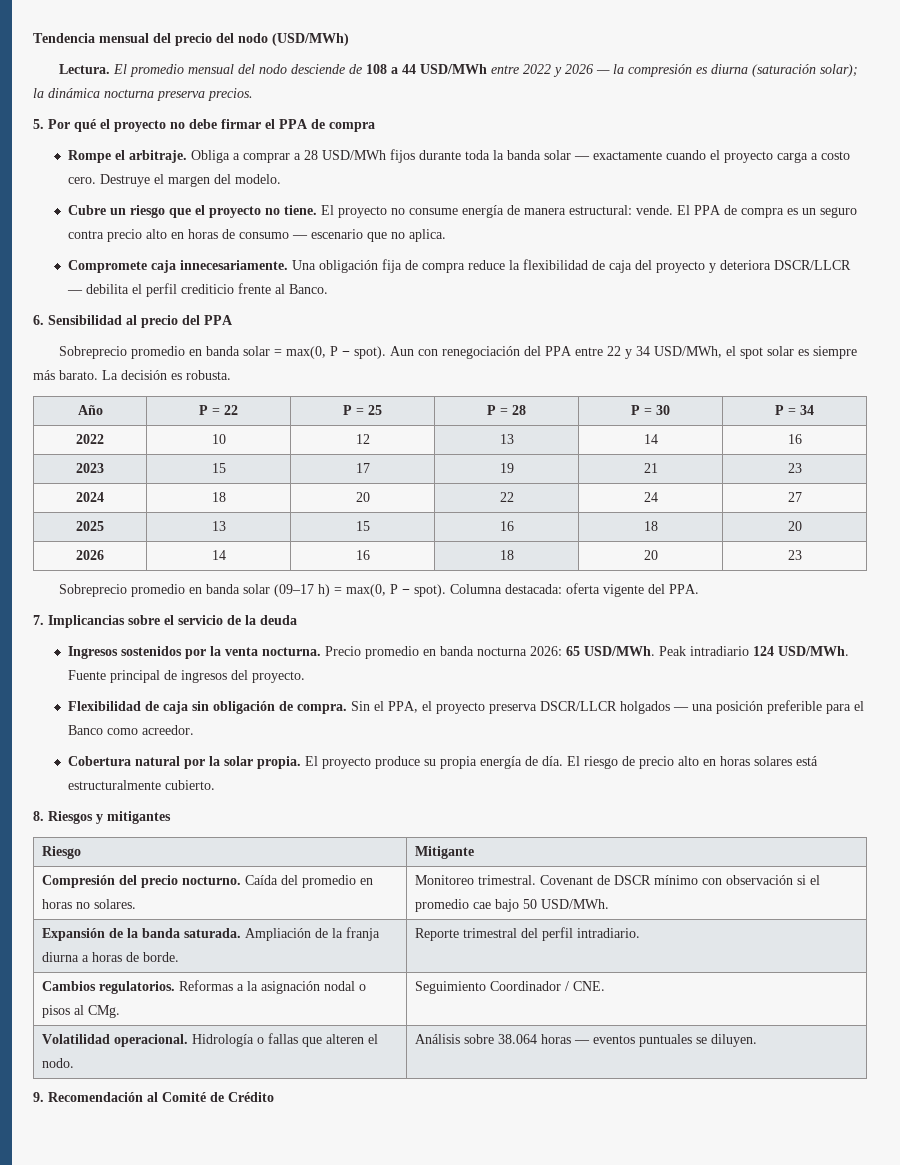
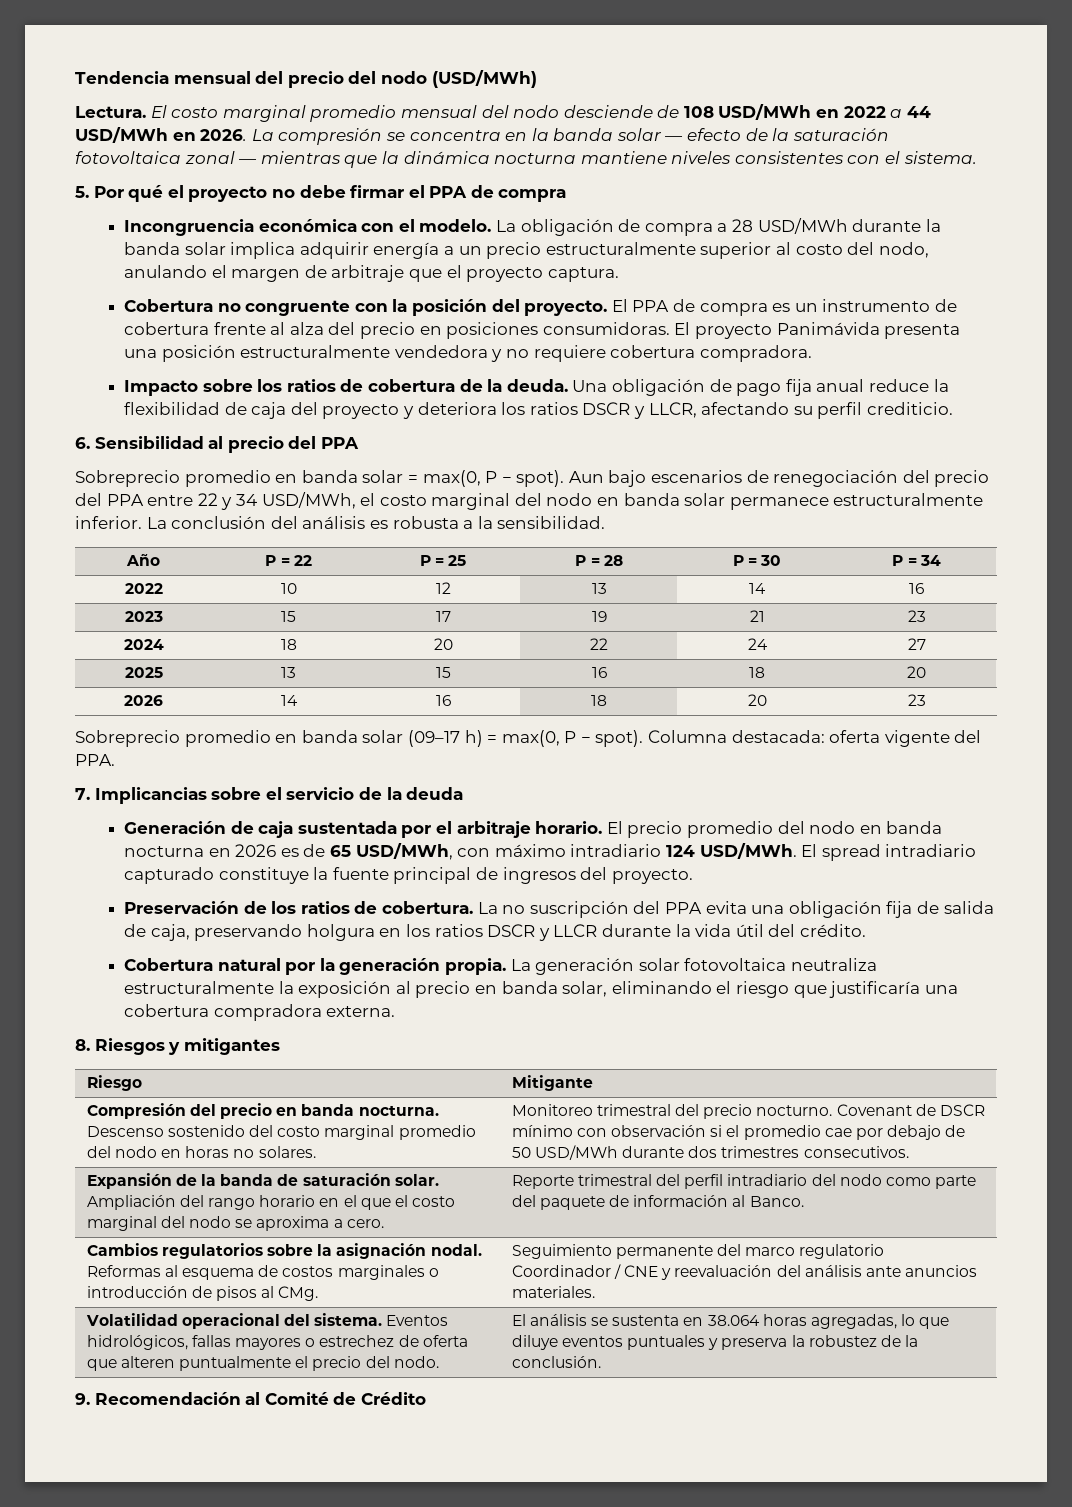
- El promedio mensual del nodo desciende de 108 a 44 USD/MWh entre 2022 y 2026 — la compresión es diurna (saturación solar); la dinámica nocturna preserva precios.
+ El costo marginal promedio mensual del nodo desciende de 108 USD/MWh en 2022 a 44 USD/MWh en 2026. La compresión se concentra en la banda solar — efecto de la saturación fotovoltaica zonal — mientras que la dinámica nocturna mantiene niveles consistentes con el sistema.
- Rompe el arbitraje. Obliga a comprar a 28 USD/MWh fijos durante toda la banda solar — exactamente cuando el proyecto carga a costo cero. Destruye el margen del modelo.
- Cubre un riesgo que el proyecto no tiene. El proyecto no consume energía de manera estructural: vende.
+ Incongruencia económica con el modelo. La obligación de compra a 28 USD/MWh durante la banda solar implica adquirir energía a un precio estructuralmente superior al costo del nodo, anulando el margen de arbitraje que el proyecto captura.
+ Cobertura no congruente con la posición del proyecto.
- El PPA de compra es un seguro contra precio alto en horas de consumo — escenario que no aplica.
- Compromete caja innecesariamente. Una obligación fija de compra reduce la flexibilidad de caja del proyecto y deteriora DSCR/LLCR — debilita el perfil crediticio frente al Banco.
+ El PPA de compra es un instrumento de cobertura frente al alza del precio en posiciones consumidoras. El proyecto Panimávida presenta una posición estructuralmente vendedora y no requiere cobertura compradora.
+ Impacto sobre los ratios de cobertura de la deuda. Una obligación de pago fija anual reduce la flexibilidad de caja del proyecto y deteriora los ratios DSCR y LLCR, afectando su perfil crediticio.
- Aun con renegociación del PPA entre 22 y 34 USD/MWh, el spot solar es siempre más barato. La decisión es robusta.
+ Aun bajo escenarios de renegociación del precio del PPA entre 22 y 34 USD/MWh, el costo marginal del nodo en banda solar permanece estructuralmente inferior. La conclusión del análisis es robusta a la sensibilidad.
- Ingresos sostenidos por la venta nocturna. Precio promedio en banda nocturna 2026: 65 USD/MWh. Peak intradiario 124 USD/MWh. Fuente principal de ingresos del proyecto.
+ Generación de caja sustentada por el arbitraje horario. El precio promedio del nodo en banda nocturna en 2026 es de 65 USD/MWh, con máximo intradiario 124 USD/MWh. El spread intradiario capturado constituye la fuente principal de ingresos del proyecto.
- Flexibilidad de caja sin obligación de compra. Sin el PPA, el proyecto preserva DSCR/LLCR holgados — una posición preferible para el Banco como acreedor.
- Cobertura natural por la solar propia. El proyecto produce su propia energía de día. El riesgo de precio alto en horas solares está estructuralmente cubierto.
+ Preservación de los ratios de cobertura. La no suscripción del PPA evita una obligación fija de salida de caja, preservando holgura en los ratios DSCR y LLCR durante la vida útil del crédito.
+ Cobertura natural por la generación propia. La generación solar fotovoltaica neutraliza estructuralmente la exposición al precio en banda solar, eliminando el riesgo que justificaría una cobertura compradora externa.
- Compresión del precio nocturno. Caída del promedio en horas no solares.
+ Compresión del precio en banda nocturna. Descenso sostenido del costo marginal promedio del nodo en horas no solares.
- Monitoreo trimestral.
+ Monitoreo trimestral del precio nocturno.
- Covenant de DSCR mínimo con observación si el promedio cae bajo 50 USD/MWh.
- Expansión de la banda saturada. Ampliación de la franja diurna a horas de borde. | Reporte trimestral del perfil intradiario.
- Cambios regulatorios. Reformas a la asignación nodal o pisos al CMg. | Seguimiento Coordinador / CNE.
- Volatilidad operacional. Hidrología o fallas que alteren el nodo. | Análisis sobre 38.064 horas — eventos puntuales se diluyen.
+ Covenant de DSCR mínimo con observación si el promedio cae por debajo de 50 USD/MWh durante dos trimestres consecutivos.
+ Expansión de la banda de saturación solar. Ampliación del rango horario en el que el costo marginal del nodo se aproxima a cero. | Reporte trimestral del perfil intradiario del nodo como parte del paquete de información al Banco.
+ Cambios regulatorios sobre la asignación nodal. Reformas al esquema de costos marginales o introducción de pisos al CMg. | Seguimiento permanente del marco regulatorio Coordinador / CNE y reevaluación del análisis ante anuncios materiales.
+ Volatilidad operacional del sistema. Eventos hidrológicos, fallas mayores o estrechez de oferta que alteren puntualmente el precio del nodo. | El análisis se sustenta en 38.064 horas agregadas, lo que diluye eventos puntuales y preserva la robustez de la conclusión.

